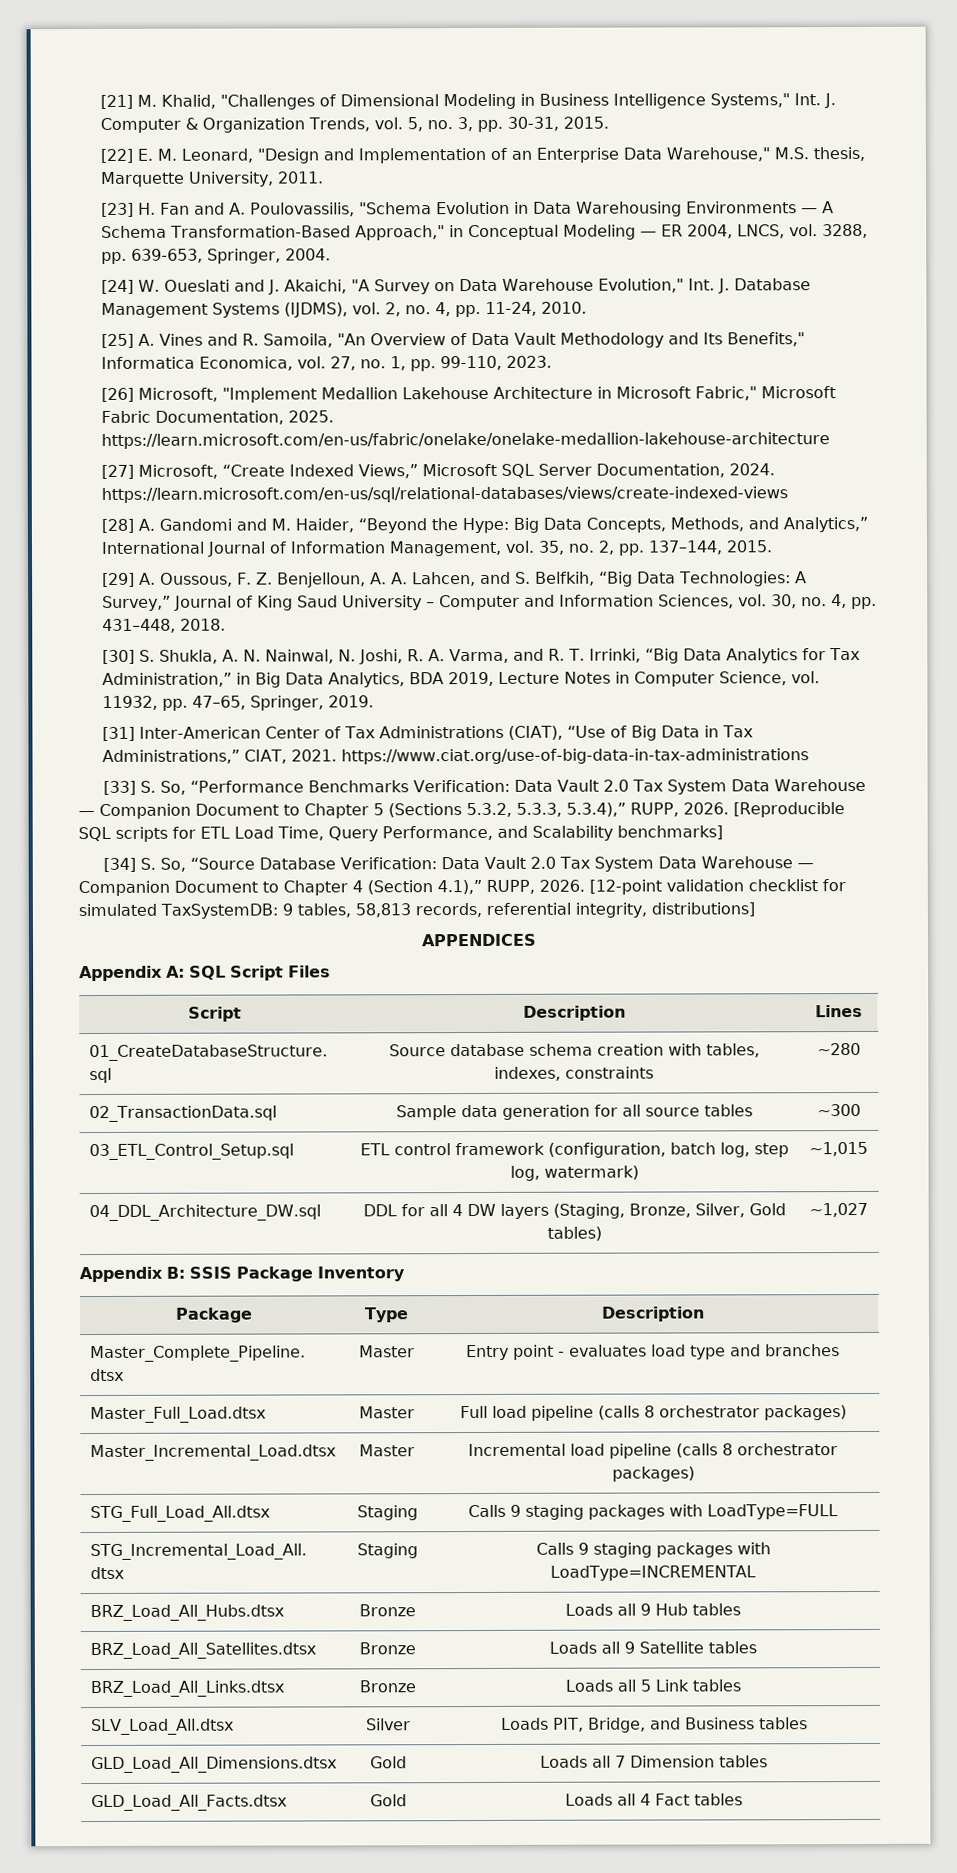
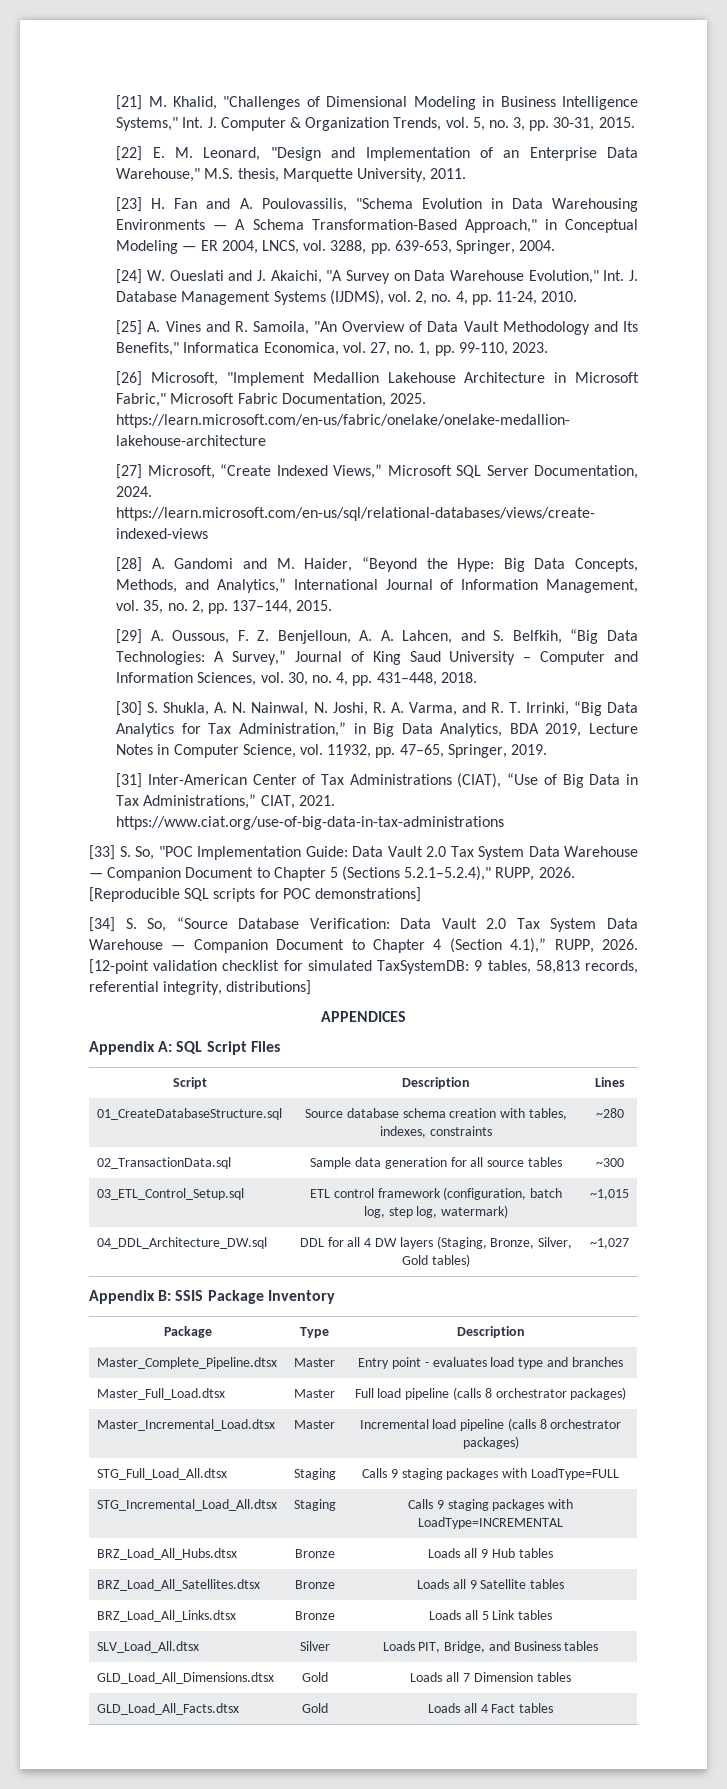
- [33] S. So, “Performance Benchmarks Verification: Data Vault 2.0 Tax System Data Warehouse — Companion Document to Chapter 5 (Sections 5.3.2, 5.3.3, 5.3.4),” RUPP, 2026.
+ [33] S. So, "POC Implementation Guide: Data Vault 2.0 Tax System Data Warehouse — Companion Document to Chapter 5 (Sections 5.2.1–5.2.4)," RUPP, 2026.
- [Reproducible SQL scripts for ETL Load Time, Query Performance, and Scalability benchmarks]
+ [Reproducible SQL scripts for POC demonstrations]

